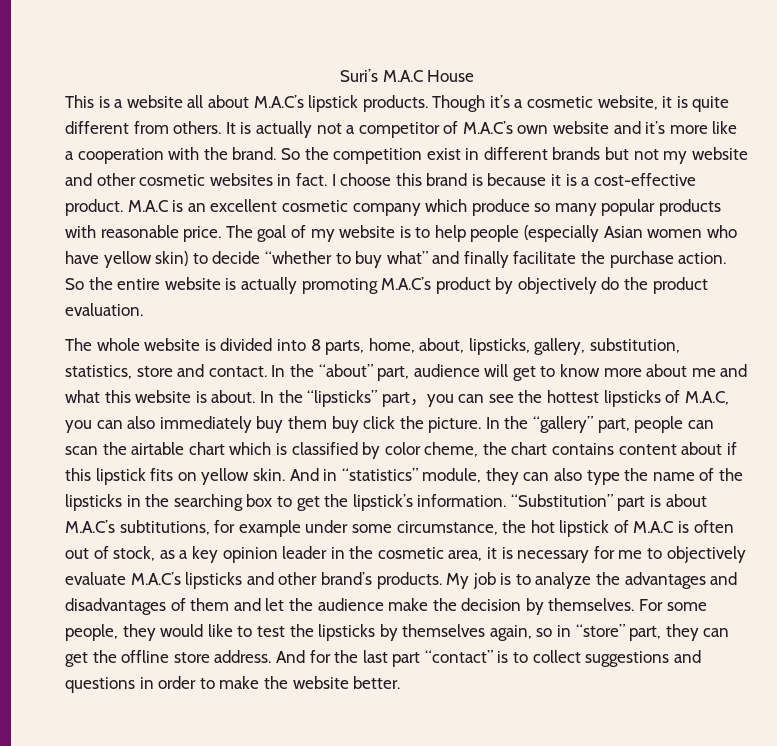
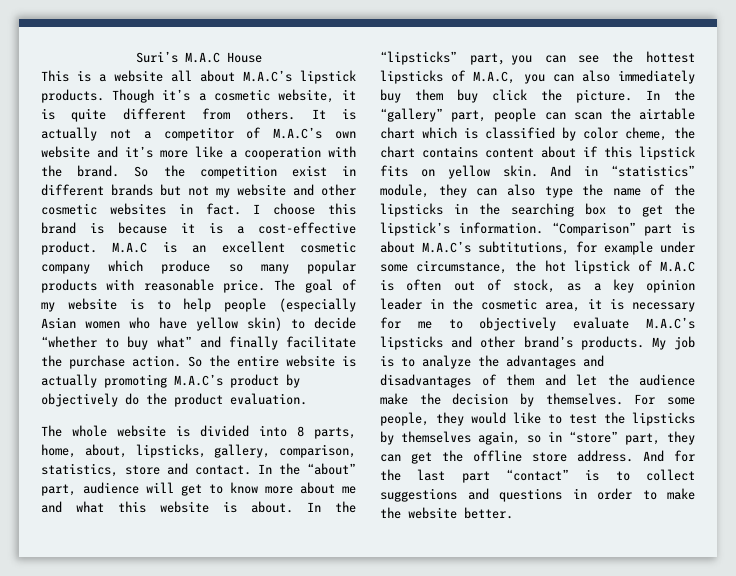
- The whole website is divided into 8 parts, home, about, lipsticks, gallery, substitution, statistics, store and contact.
+ The whole website is divided into 8 parts, home, about, lipsticks, gallery, comparison, statistics, store and contact.
- “Substitution” part is about M.A.C’s subtitutions, for example under some circumstance, the hot lipstick of M.A.C is often out of stock, as a key opinion leader in the cosmetic area, it is necessary for me to objectively evaluate M.A.C’s lipsticks and other brand’s products.
+ “Comparison” part is about M.A.C’s subtitutions, for example under some circumstance, the hot lipstick of M.A.C is often out of stock, as a key opinion leader in the cosmetic area, it is necessary for me to objectively evaluate M.A.C’s lipsticks and other brand’s products.

